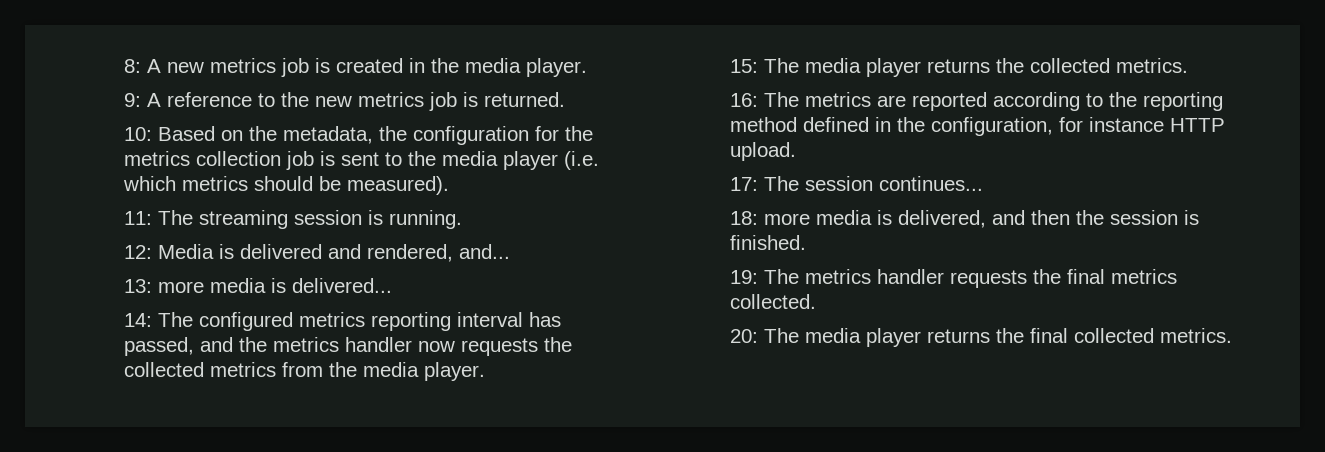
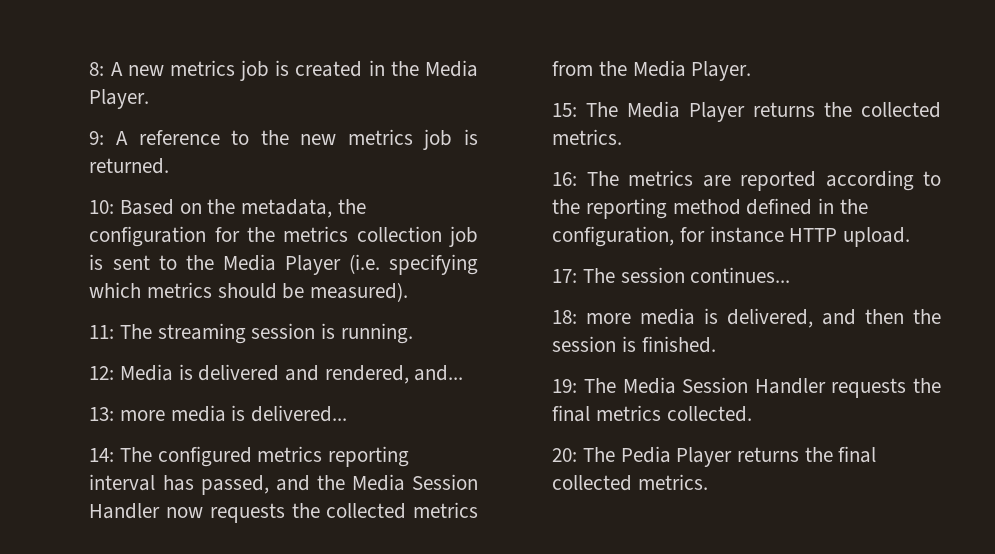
- 8: A new metrics job is created in the media player.
+ 8: A new metrics job is created in the Media Player.
- 10: Based on the metadata, the configuration for the metrics collection job is sent to the media player (i.e. which metrics should be measured).
+ 10: Based on the metadata, the configuration for the metrics collection job is sent to the Media Player (i.e. specifying which metrics should be measured).
- 14: The configured metrics reporting interval has passed, and the metrics handler now requests the collected metrics from the media player.
+ 14: The configured metrics reporting interval has passed, and the Media Session Handler now requests the collected metrics from the Media Player.
- 15: The media player returns the collected metrics.
+ 15: The Media Player returns the collected metrics.
- 19: The metrics handler requests the final metrics collected.
+ 19: The Media Session Handler requests the final metrics collected.
- 20: The media player returns the final collected metrics.
+ 20: The Pedia Player returns the final collected metrics.

